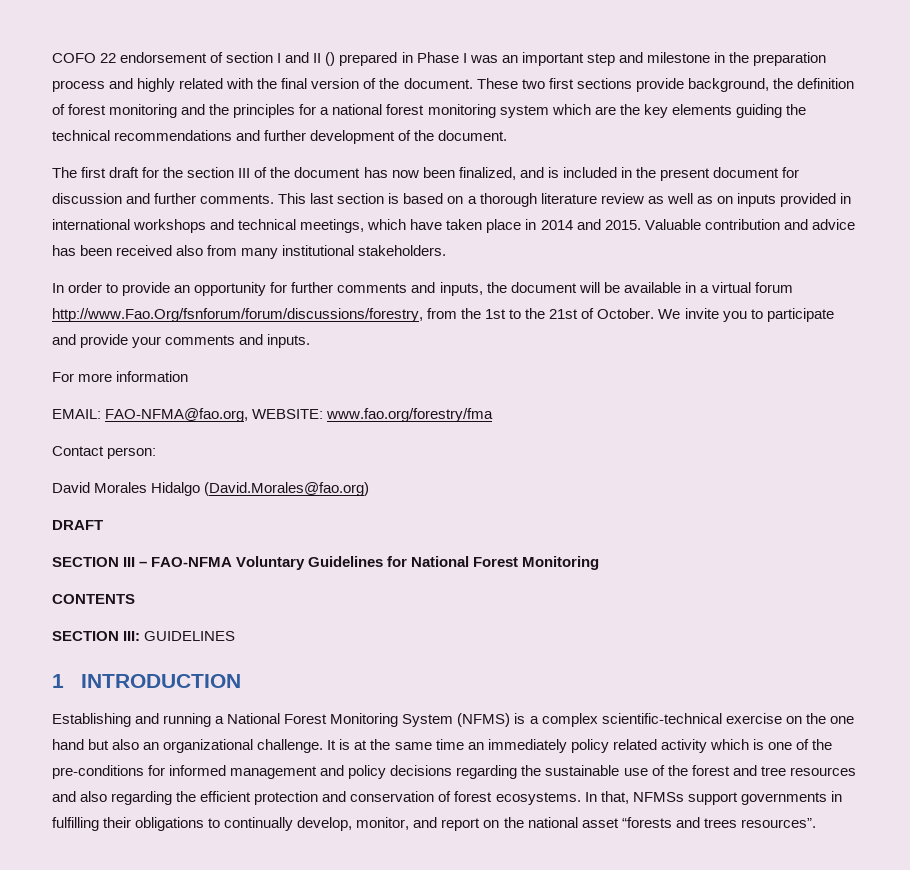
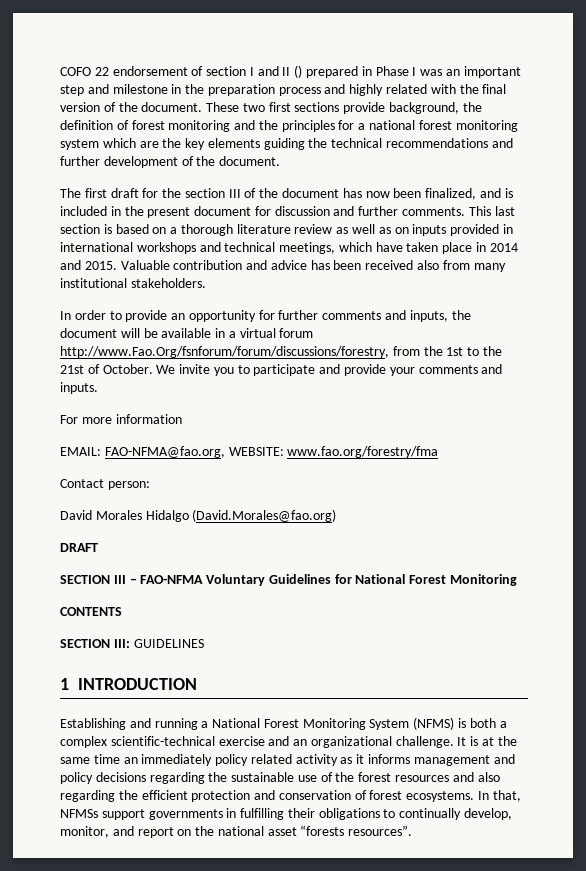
- Establishing and running a National Forest Monitoring System (NFMS) is a complex scientific-technical exercise on the one hand but also an organizational challenge.
+ Establishing and running a National Forest Monitoring System (NFMS) is both a complex scientific-technical exercise and an organizational challenge.
- It is at the same time an immediately policy related activity which is one of the pre-conditions for informed management and policy decisions regarding the sustainable use of the forest and tree resources and also regarding the efficient protection and conservation of forest ecosystems.
+ It is at the same time an immediately policy related activity as it informs management and policy decisions regarding the sustainable use of the forest resources and also regarding the efficient protection and conservation of forest ecosystems.
- In that, NFMSs support governments in fulfilling their obligations to continually develop, monitor, and report on the national asset “forests and trees resources”.
+ In that, NFMSs support governments in fulfilling their obligations to continually develop, monitor, and report on the national asset “forests resources”.

